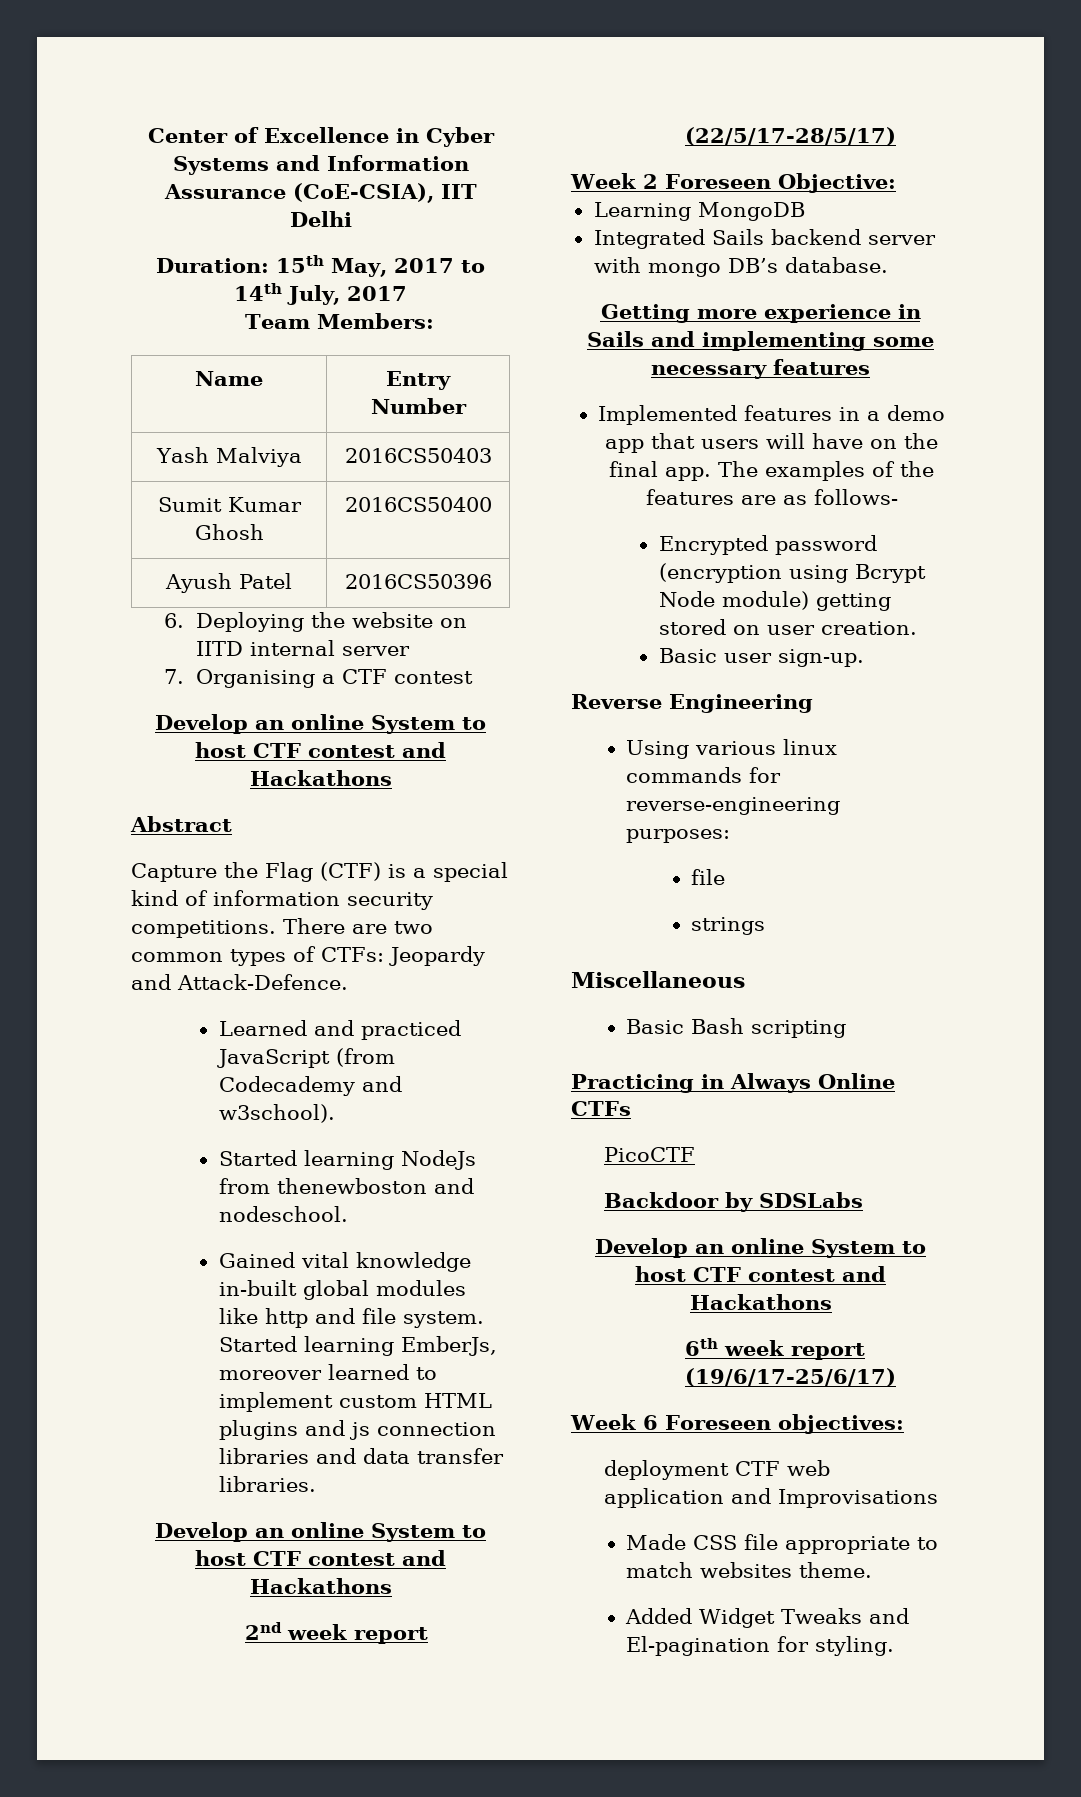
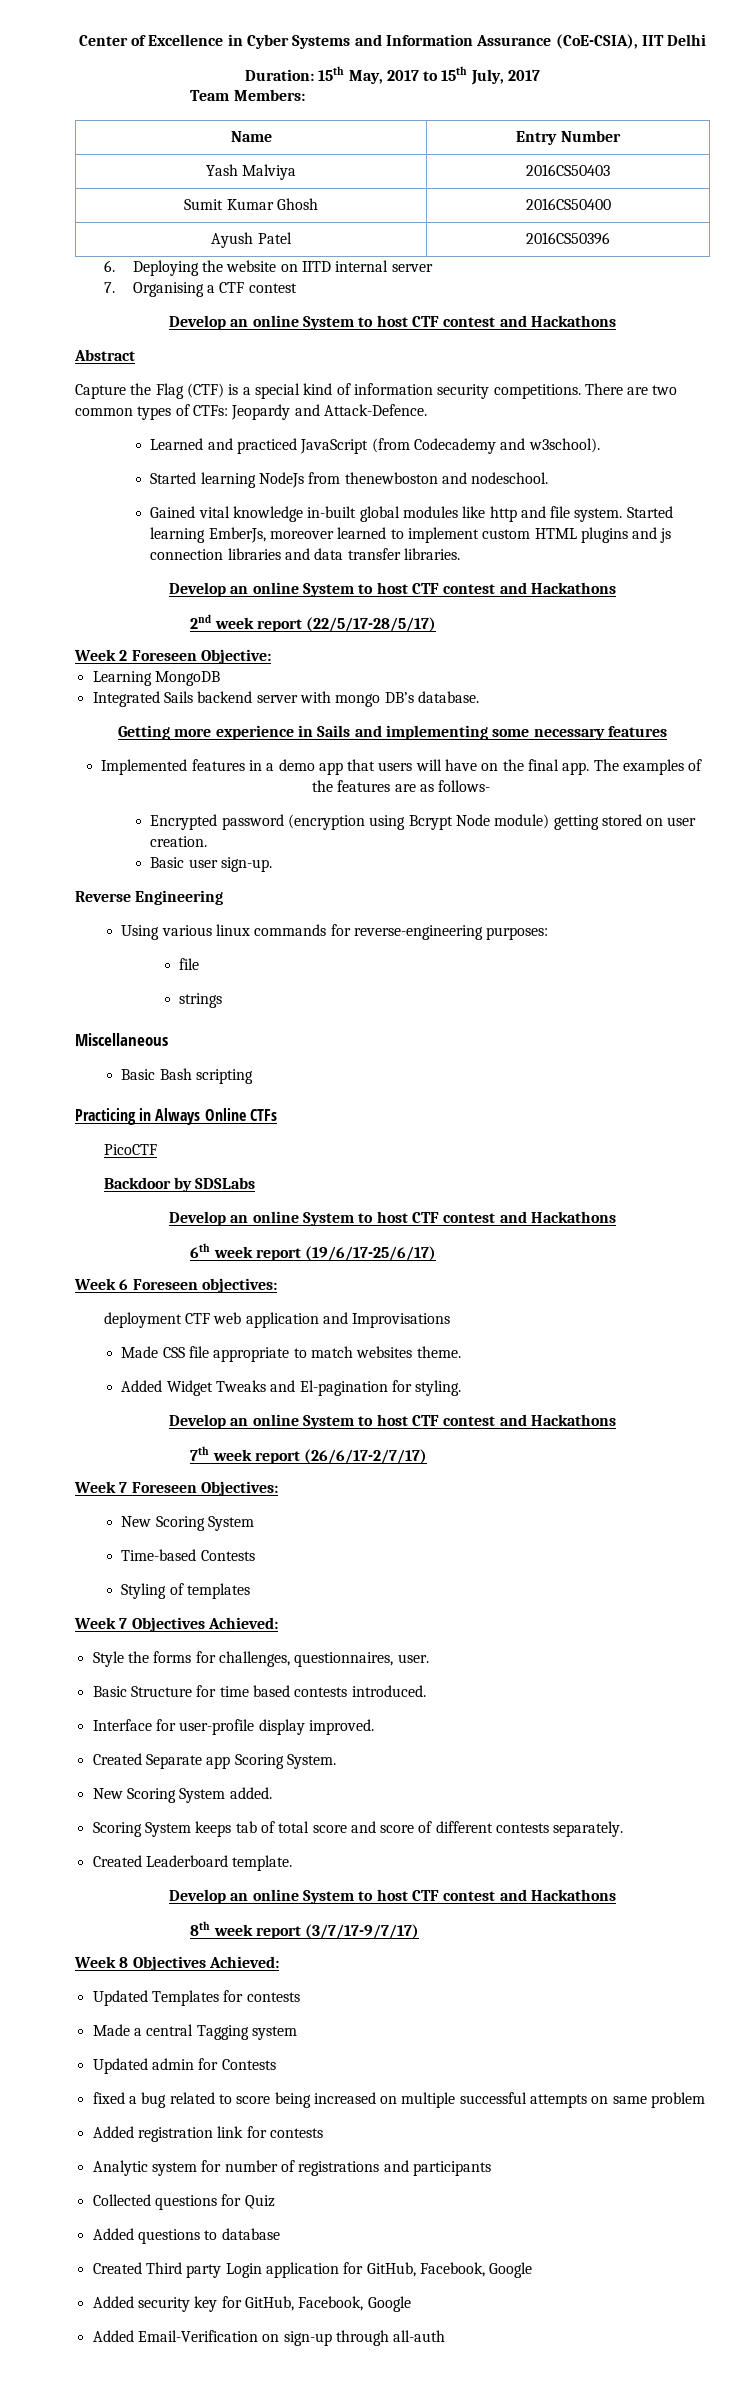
- Duration: 15th May, 2017 to 14th July, 2017
+ Duration: 15th May, 2017 to 15th July, 2017
  Added Widget Tweaks and El-pagination for styling.
+ Develop an online System to host CTF contest and Hackathons
+ 7th week report (26/6/17-2/7/17)
+ Week 7 Foreseen Objectives:
+ New Scoring System
+ Time-based Contests
+ Styling of templates
+ Week 7 Objectives Achieved:
+ Style the forms for challenges, questionnaires, user.
+ Basic Structure for time based contests introduced.
+ Interface for user-profile display improved.
+ Created Separate app Scoring System.
+ New Scoring System added.
+ Scoring System keeps tab of total score and score of different contests separately.
+ Created Leaderboard template.
+ Develop an online System to host CTF contest and Hackathons
+ 8th week report (3/7/17-9/7/17)
+ Week 8 Objectives Achieved:
+ Updated Templates for contests
+ Made a central Tagging system
+ Updated admin for Contests
+ fixed a bug related to score being increased on multiple successful attempts on same problem
+ Added registration link for contests
+ Analytic system for number of registrations and participants
+ Collected questions for Quiz
+ Added questions to database
+ Created Third party Login application for GitHub, Facebook, Google
+ Added security key for GitHub, Facebook, Google
+ Added Email-Verification on sign-up through all-auth

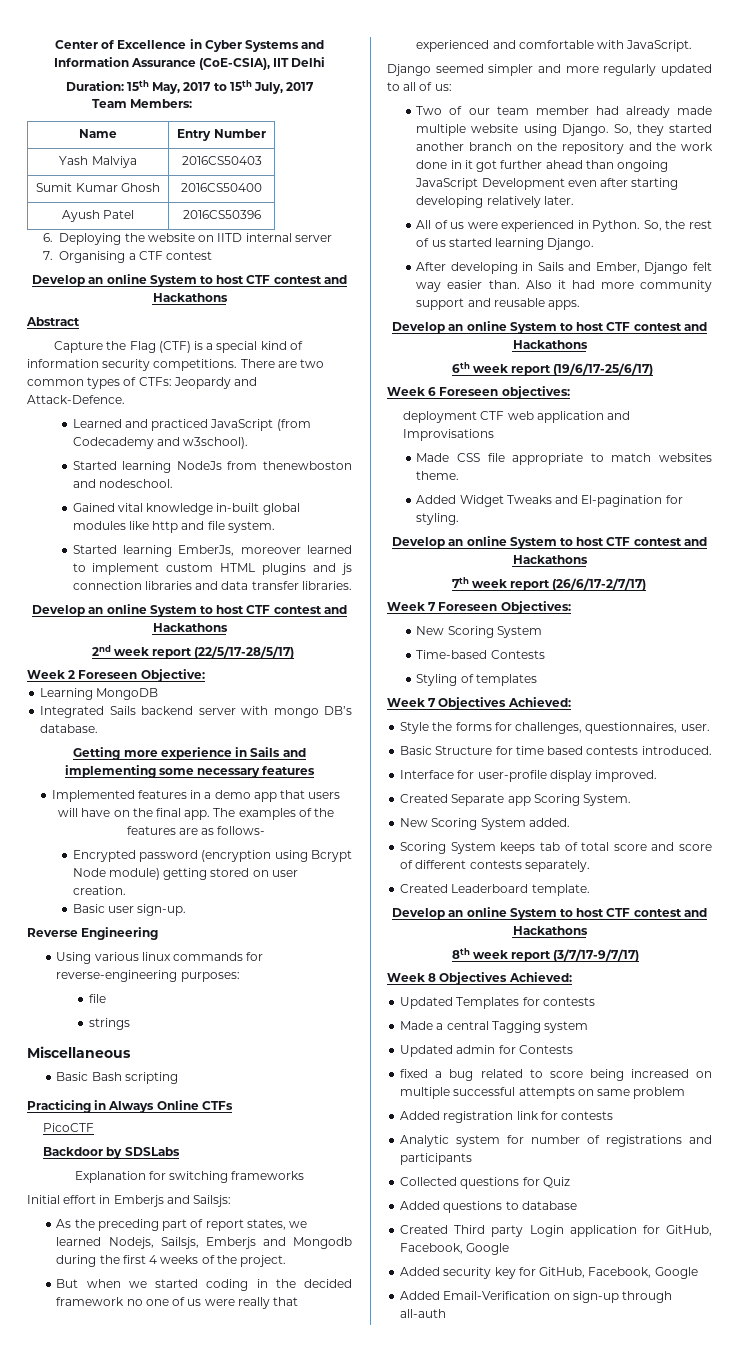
- Gained vital knowledge in-built global modules like http and file system. Started learning EmberJs, moreover learned to implement custom HTML plugins and js connection libraries and data transfer libraries.
+ Gained vital knowledge in-built global modules like http and file system.
+ Started learning EmberJs, moreover learned to implement custom HTML plugins and js connection libraries and data transfer libraries.
+ Explanation for switching frameworks
+ Initial effort in Emberjs and Sailsjs:
+ As the preceding part of report states, we learned Nodejs, Sailsjs, Emberjs and Mongodb during the first 4 weeks of the project.
+ But when we started coding in the decided framework no one of us were really that experienced and comfortable with JavaScript.
+ Django seemed simpler and more regularly updated to all of us:
+ Two of our team member had already made multiple website using Django. So, they started another branch on the repository and the work done in it got further ahead than ongoing JavaScript Development even after starting developing relatively later.
+ All of us were experienced in Python. So, the rest of us started learning Django.
+ After developing in Sails and Ember, Django felt way easier than. Also it had more community support and reusable apps.

